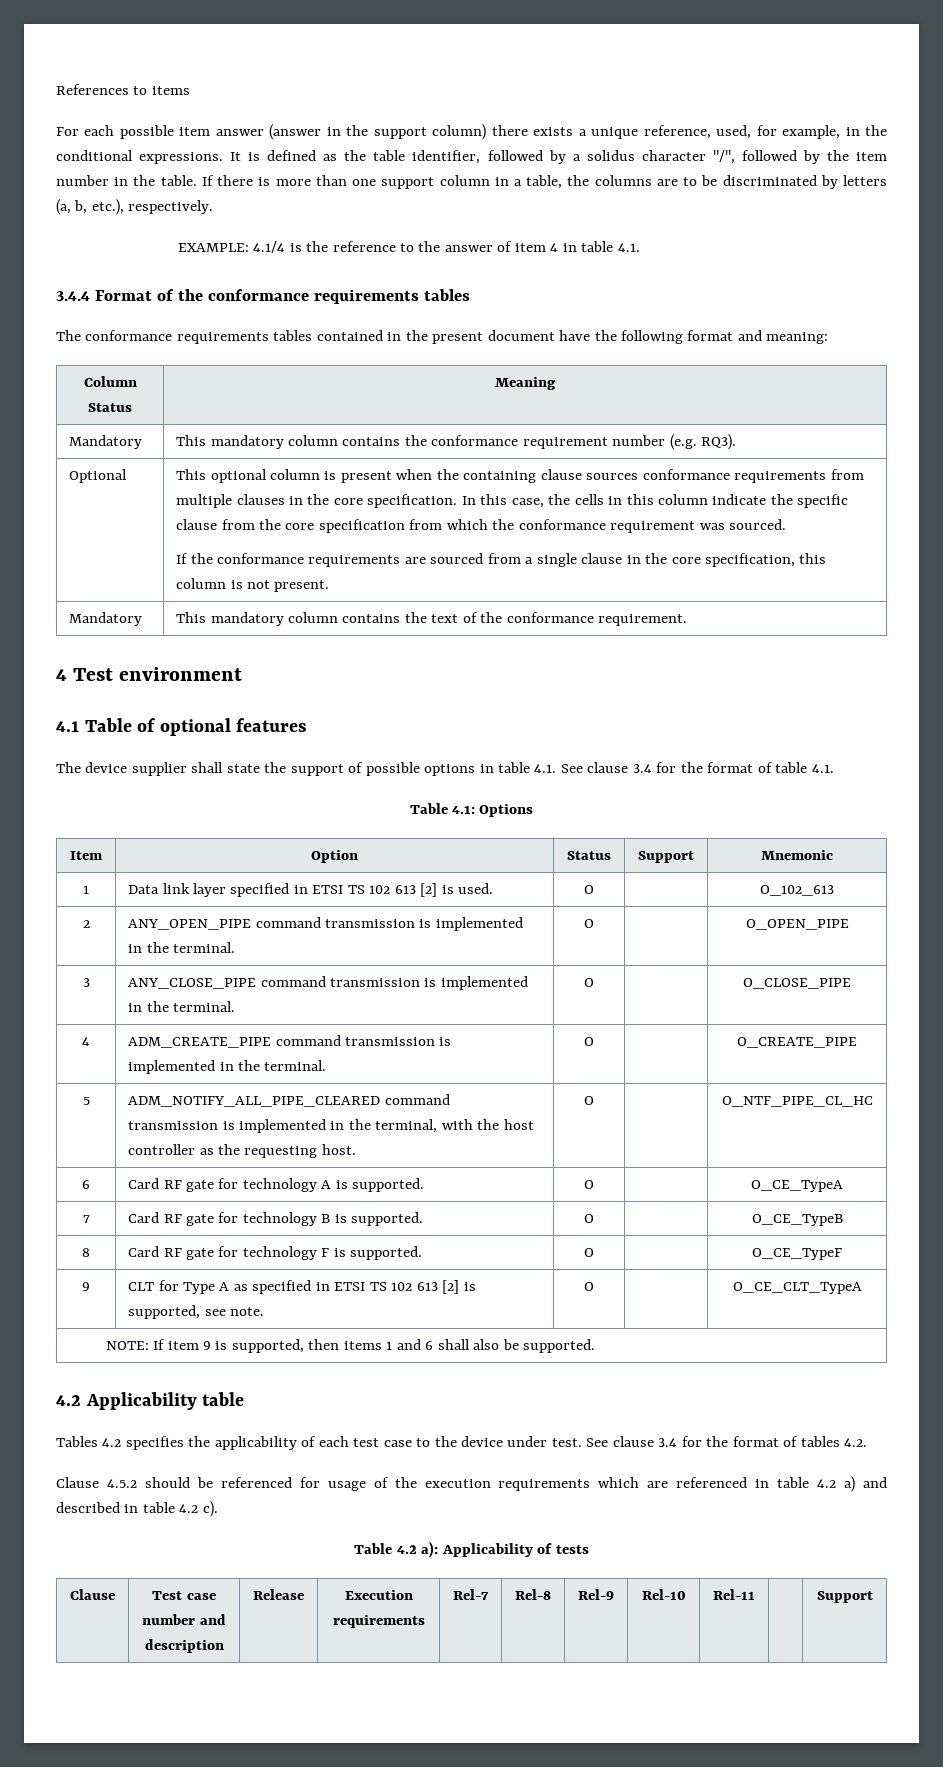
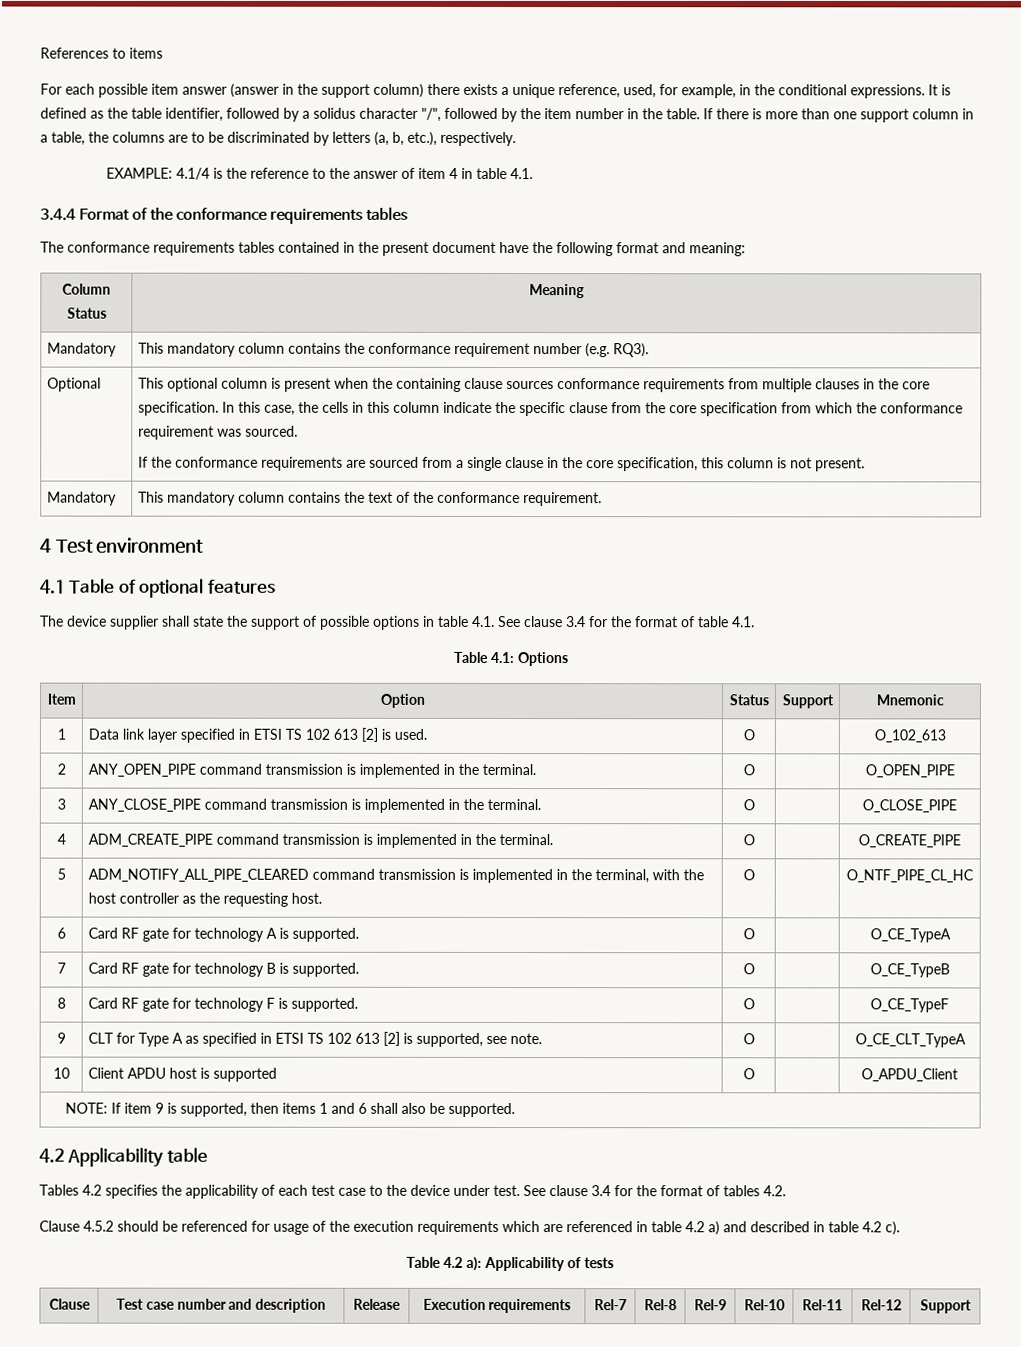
+ 10 | Client APDU host is supported | O | | O_APDU_Client
- Clause | Test case number and description | Release | Execution requirements | Rel-7 | Rel-8 | Rel-9 | Rel-10 | Rel-11 | | Support
+ Clause | Test case number and description | Release | Execution requirements | Rel-7 | Rel-8 | Rel-9 | Rel-10 | Rel-11 | Rel-12 | Support

